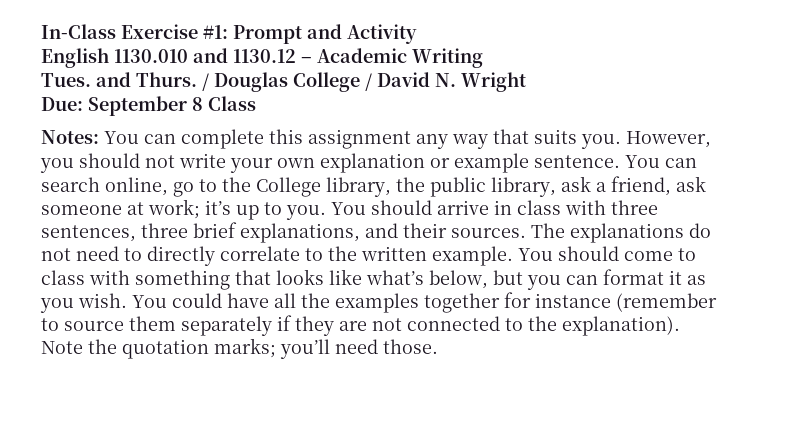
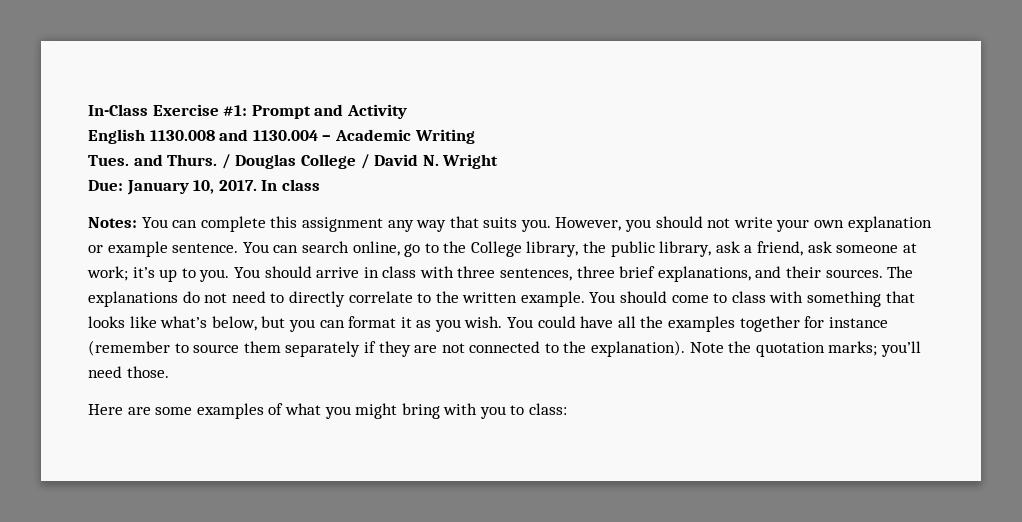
- English 1130.010 and 1130.12 – Academic Writing
+ English 1130.008 and 1130.004 – Academic Writing
- Due: September 8 Class
+ Due: January 10, 2017. In class
+ Here are some examples of what you might bring with you to class:

